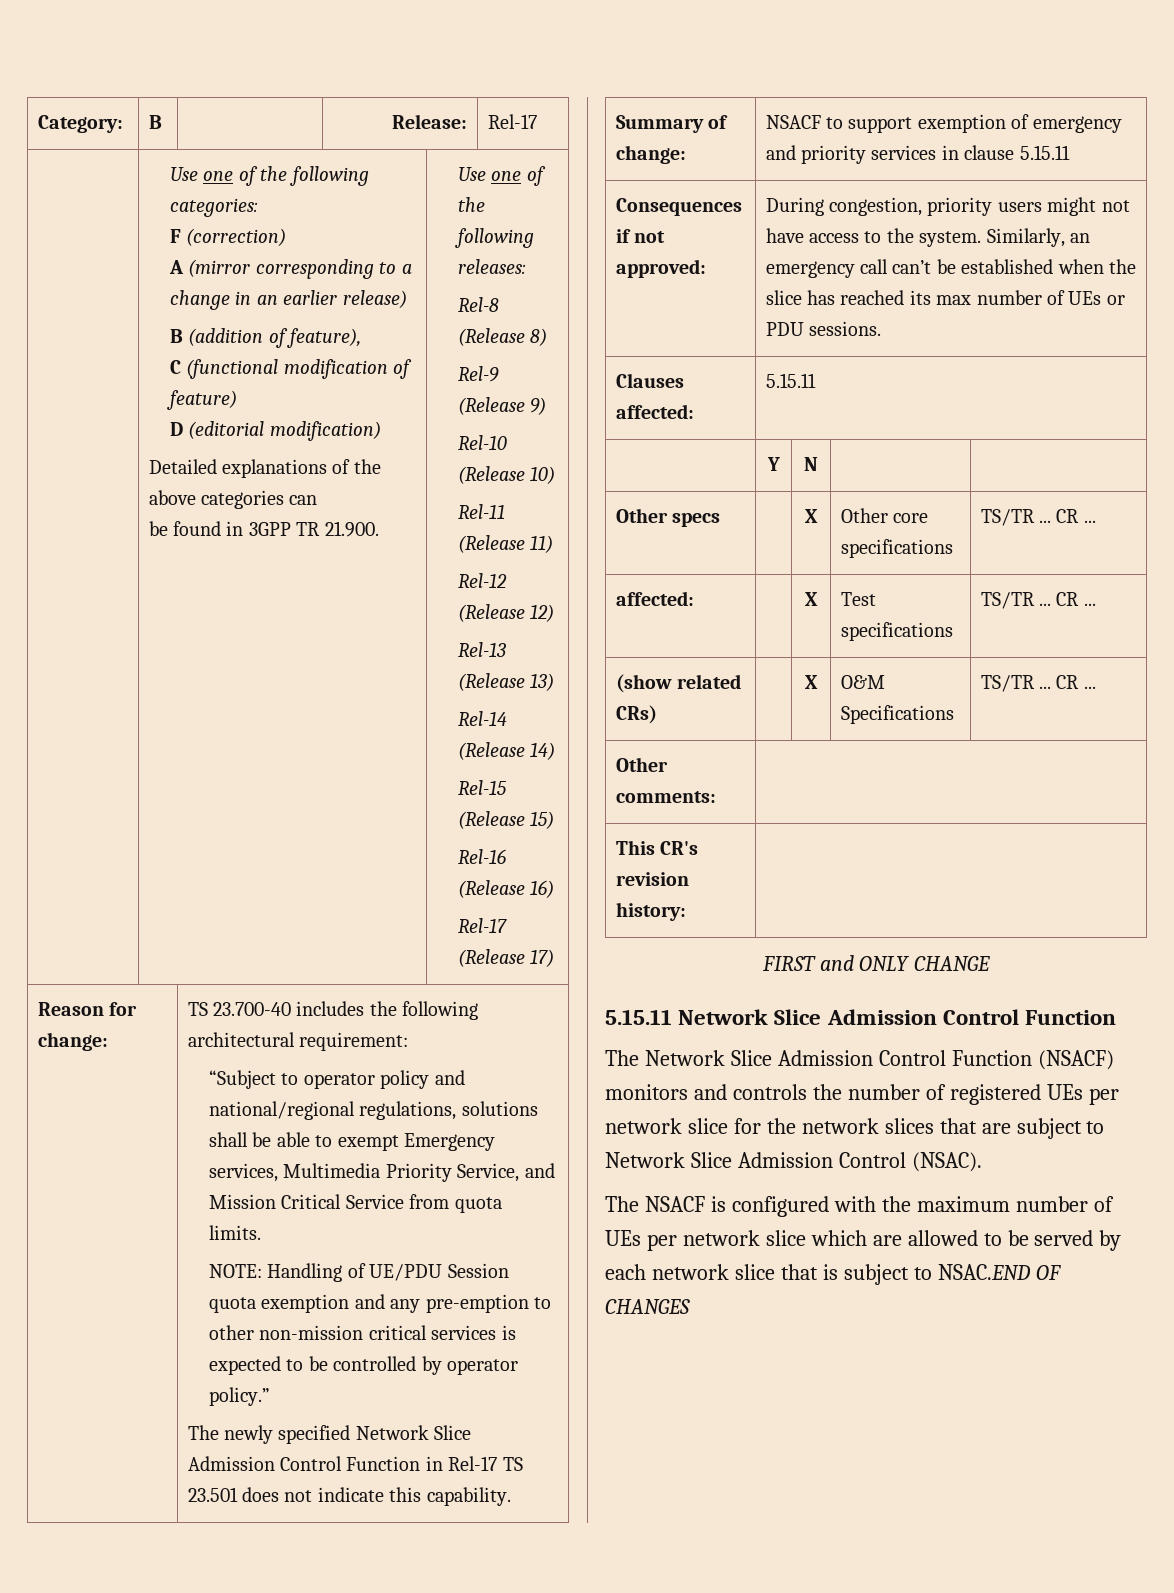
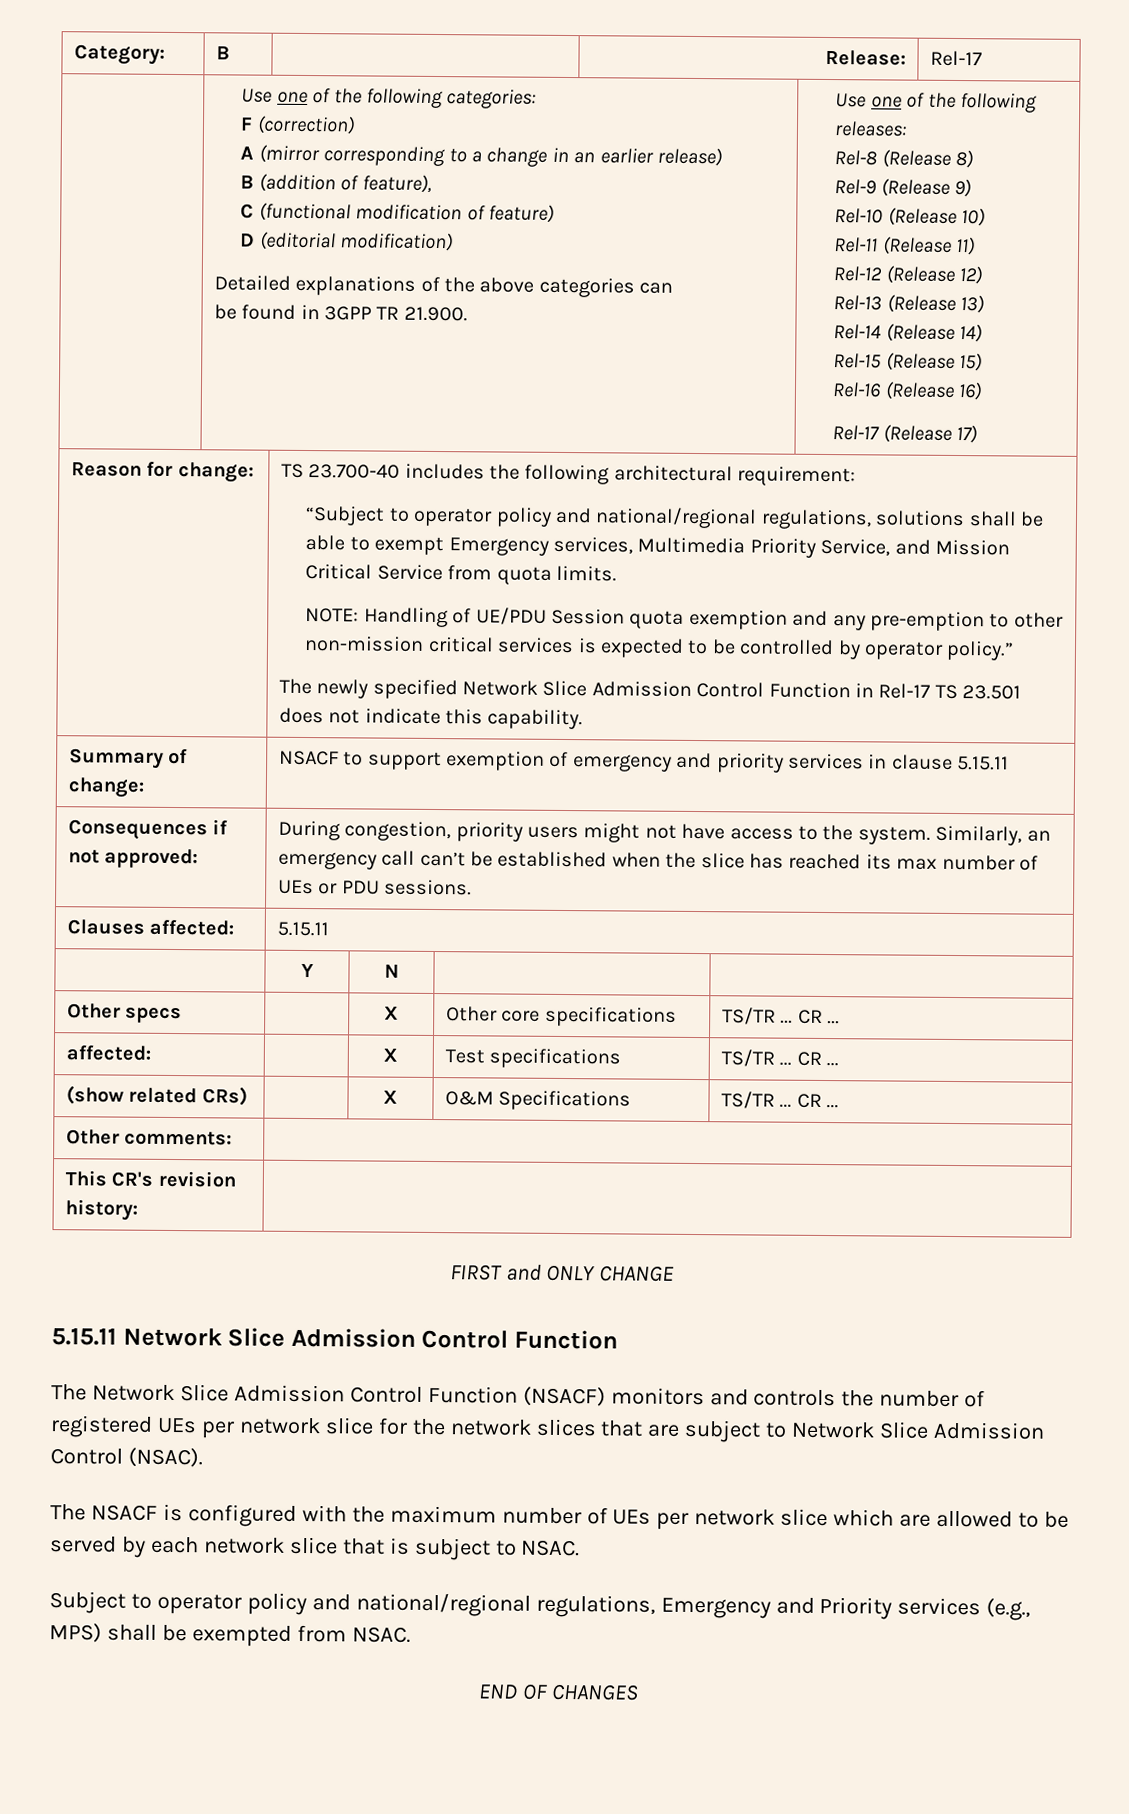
- The NSACF is configured with the maximum number of UEs per network slice which are allowed to be served by each network slice that is subject to NSAC.END OF CHANGES
+ The NSACF is configured with the maximum number of UEs per network slice which are allowed to be served by each network slice that is subject to NSAC.
+ Subject to operator policy and national/regional regulations, Emergency and Priority services (e.g., MPS) shall be exempted from NSAC.
+ END OF CHANGES

